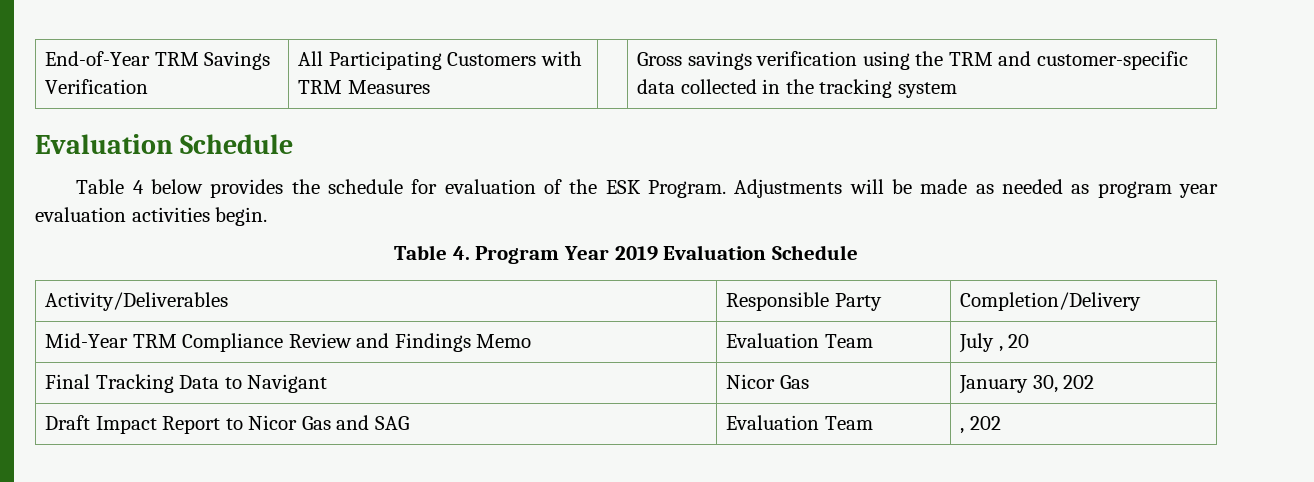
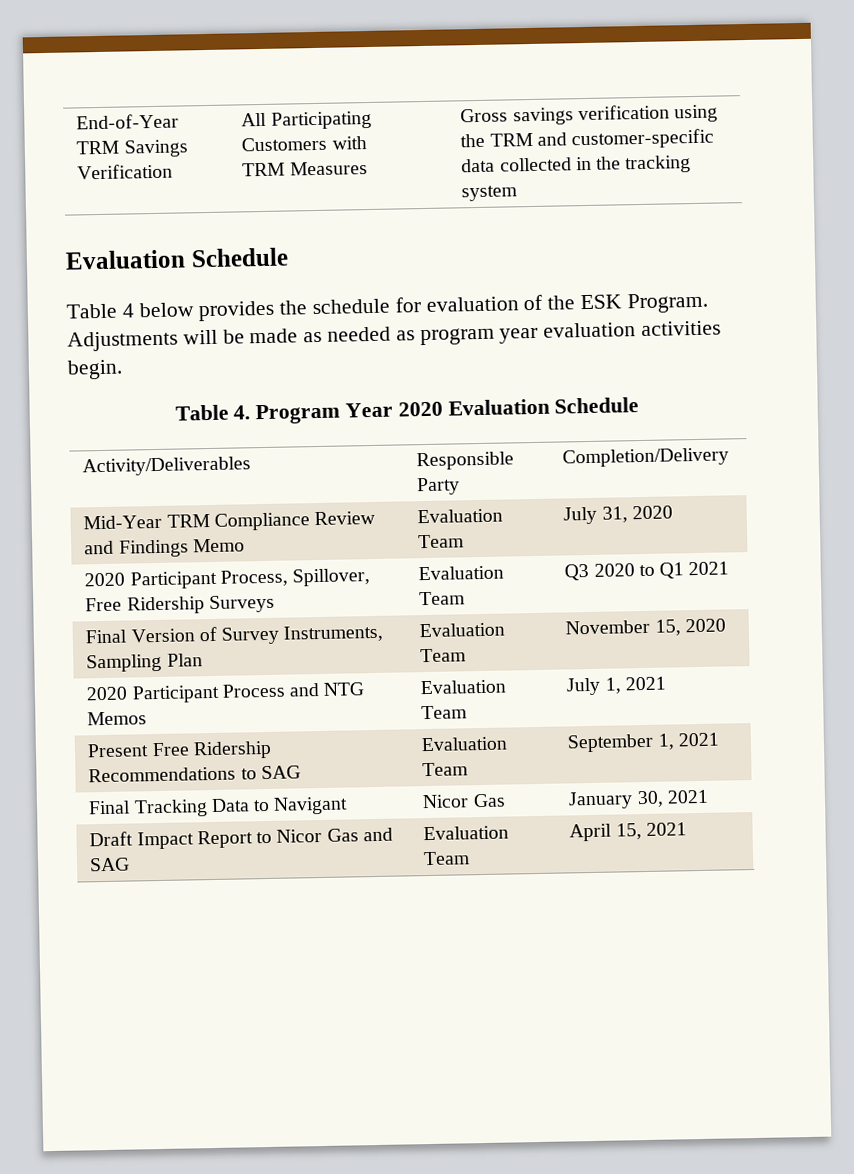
- Table 4. Program Year 2019 Evaluation Schedule
+ Table 4. Program Year 2020 Evaluation Schedule
- Mid-Year TRM Compliance Review and Findings Memo | Evaluation Team | July , 20
+ Mid-Year TRM Compliance Review and Findings Memo | Evaluation Team | July 31, 2020
+ 2020 Participant Process, Spillover, Free Ridership Surveys | Evaluation Team | Q3 2020 to Q1 2021
+ Final Version of Survey Instruments, Sampling Plan | Evaluation Team | November 15, 2020
+ 2020 Participant Process and NTG Memos | Evaluation Team | July 1, 2021
+ Present Free Ridership Recommendations to SAG | Evaluation Team | September 1, 2021
- Final Tracking Data to Navigant | Nicor Gas | January 30, 202
+ Final Tracking Data to Navigant | Nicor Gas | January 30, 2021
- Draft Impact Report to Nicor Gas and SAG | Evaluation Team | , 202
+ Draft Impact Report to Nicor Gas and SAG | Evaluation Team | April 15, 2021

